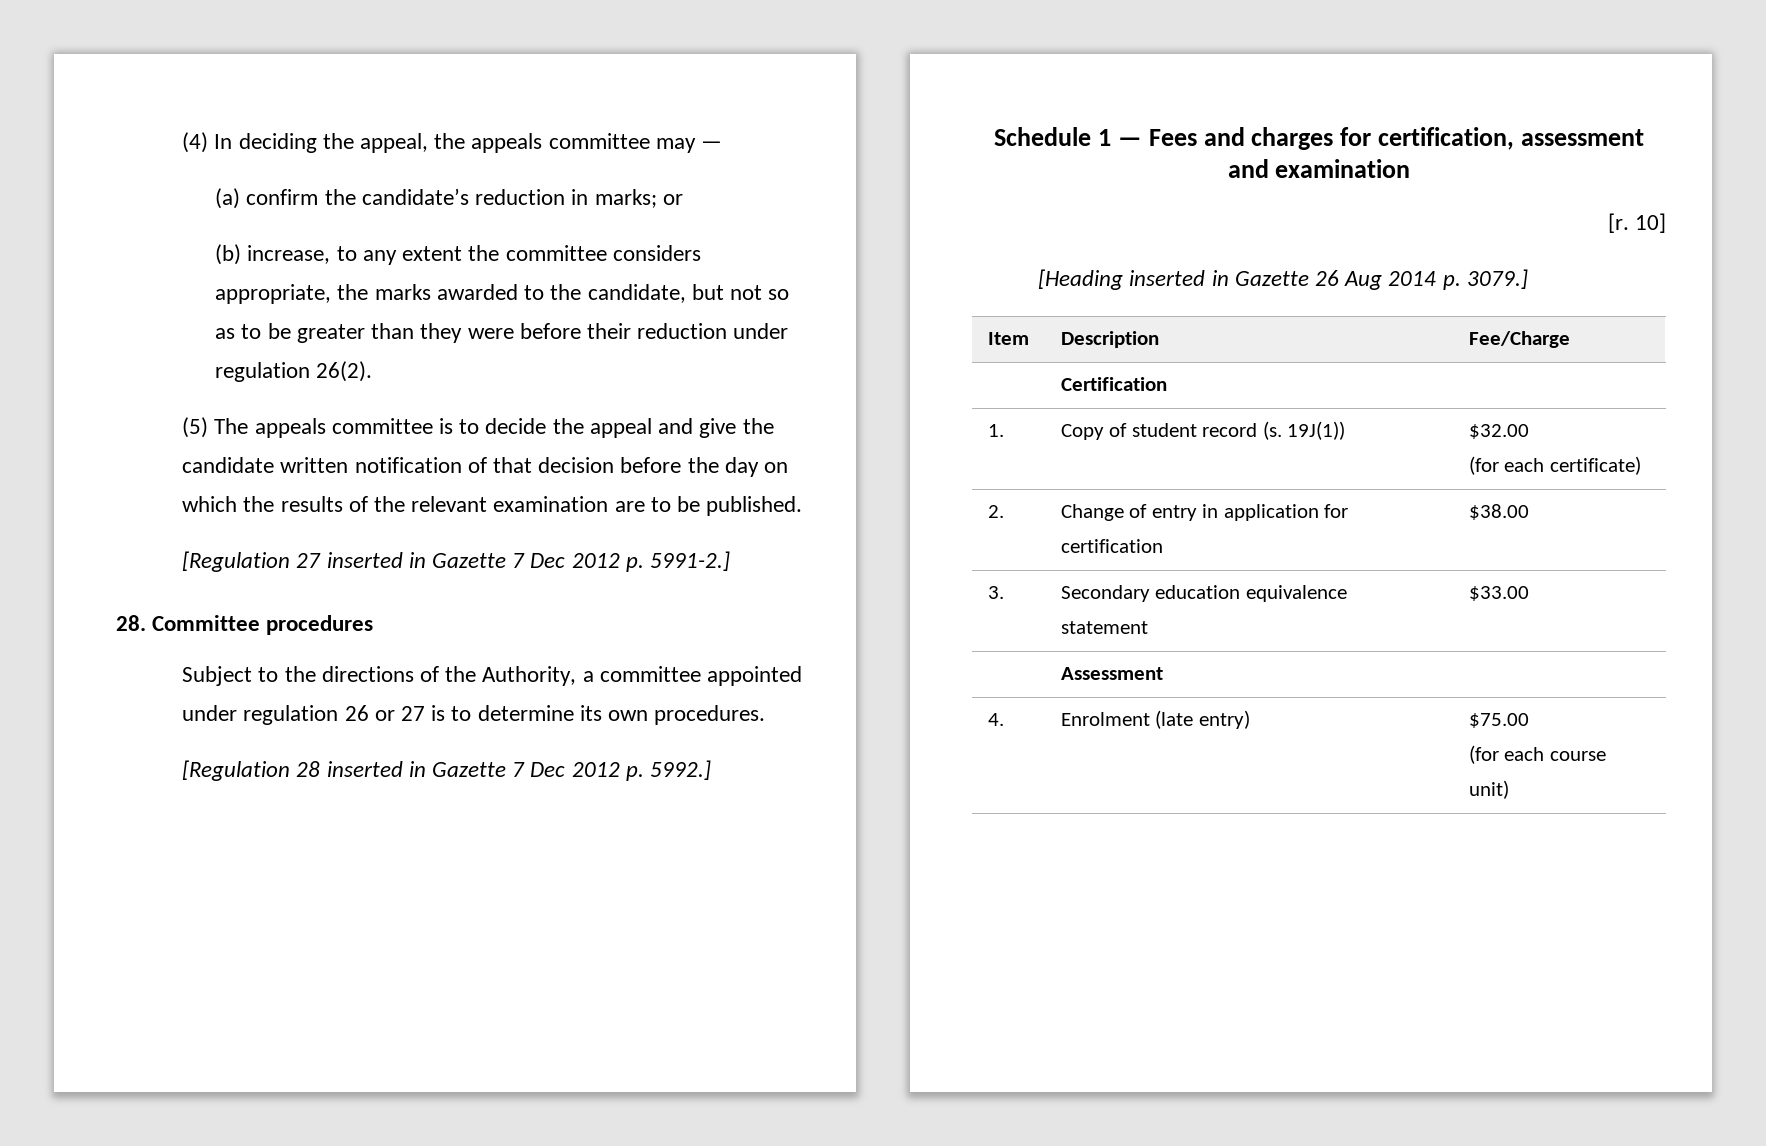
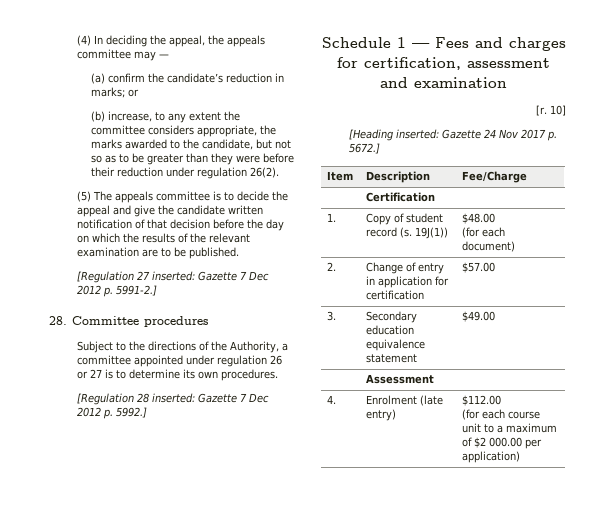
- [Regulation 27 inserted in Gazette 7 Dec 2012 p. 5991-2.]
+ [Regulation 27 inserted: Gazette 7 Dec 2012 p. 5991-2.]
- [Regulation 28 inserted in Gazette 7 Dec 2012 p. 5992.]
+ [Regulation 28 inserted: Gazette 7 Dec 2012 p. 5992.]
- [Heading inserted in Gazette 26 Aug 2014 p. 3079.]
+ [Heading inserted: Gazette 24 Nov 2017 p. 5672.]
- 1. | Copy of student record (s. 19J(1)) | $32.00
- (for each certificate)
+ 1. | Copy of student record (s. 19J(1)) | $48.00
+ (for each document)
- 2. | Change of entry in application for certification | $38.00
+ 2. | Change of entry in application for certification | $57.00
- 3. | Secondary education equivalence statement | $33.00
+ 3. | Secondary education equivalence statement | $49.00
- 4. | Enrolment (late entry) | $75.00
- (for each course unit)
+ 4. | Enrolment (late entry) | $112.00
+ (for each course unit to a maximum of $2 000.00 per application)

